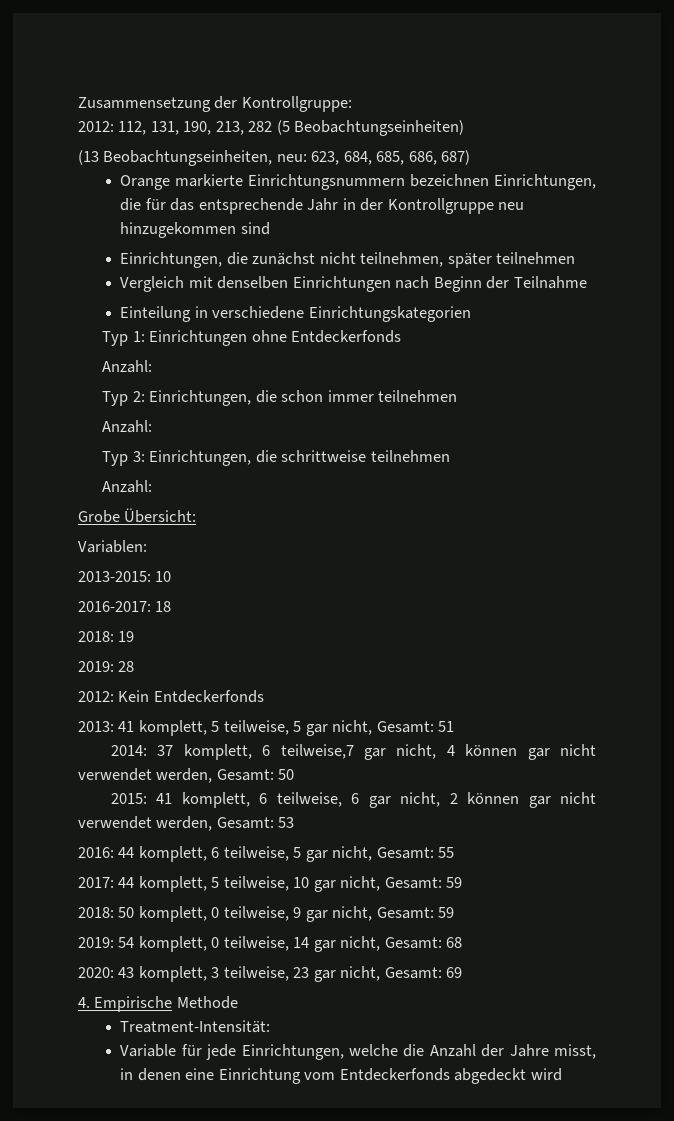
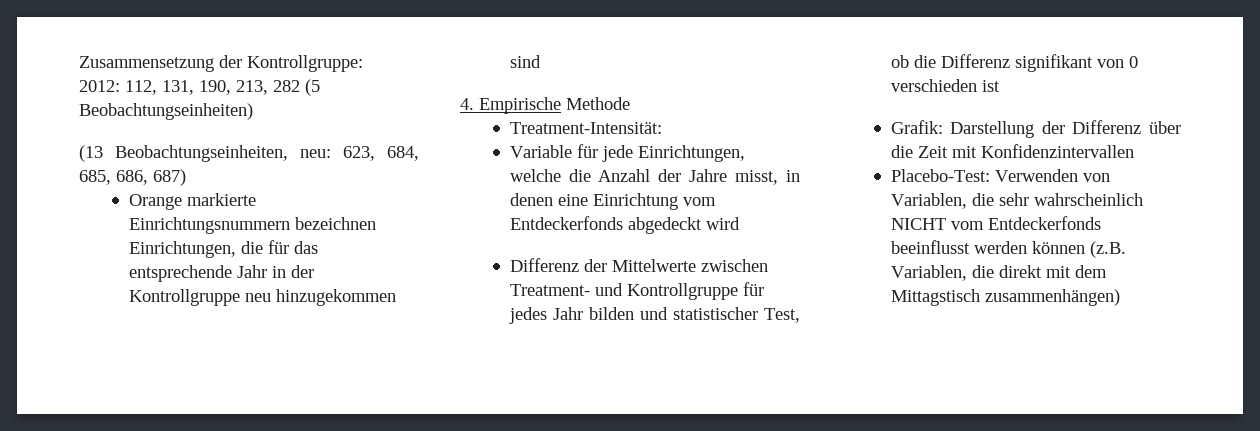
- Einrichtungen, die zunächst nicht teilnehmen, später teilnehmen
- Vergleich mit denselben Einrichtungen nach Beginn der Teilnahme
- Einteilung in verschiedene Einrichtungskategorien
- Typ 1: Einrichtungen ohne Entdeckerfonds
- Anzahl:
- Typ 2: Einrichtungen, die schon immer teilnehmen
- Anzahl:
- Typ 3: Einrichtungen, die schrittweise teilnehmen
- Anzahl:
- Grobe Übersicht:
- Variablen:
- 2013-2015: 10
- 2016-2017: 18
- 2018: 19
- 2019: 28
- 2012: Kein Entdeckerfonds
- 2013: 41 komplett, 5 teilweise, 5 gar nicht, Gesamt: 51
- 2014: 37 komplett, 6 teilweise,7 gar nicht, 4 können gar nicht verwendet werden, Gesamt: 50
- 2015: 41 komplett, 6 teilweise, 6 gar nicht, 2 können gar nicht verwendet werden, Gesamt: 53
- 2016: 44 komplett, 6 teilweise, 5 gar nicht, Gesamt: 55
- 2017: 44 komplett, 5 teilweise, 10 gar nicht, Gesamt: 59
- 2018: 50 komplett, 0 teilweise, 9 gar nicht, Gesamt: 59
- 2019: 54 komplett, 0 teilweise, 14 gar nicht, Gesamt: 68
- 2020: 43 komplett, 3 teilweise, 23 gar nicht, Gesamt: 69
+ Differenz der Mittelwerte zwischen Treatment- und Kontrollgruppe für jedes Jahr bilden und statistischer Test, ob die Differenz signifikant von 0 verschieden ist
+ Grafik: Darstellung der Differenz über die Zeit mit Konfidenzintervallen
+ Placebo-Test: Verwenden von Variablen, die sehr wahrscheinlich NICHT vom Entdeckerfonds beeinflusst werden können (z.B. Variablen, die direkt mit dem Mittagstisch zusammenhängen)

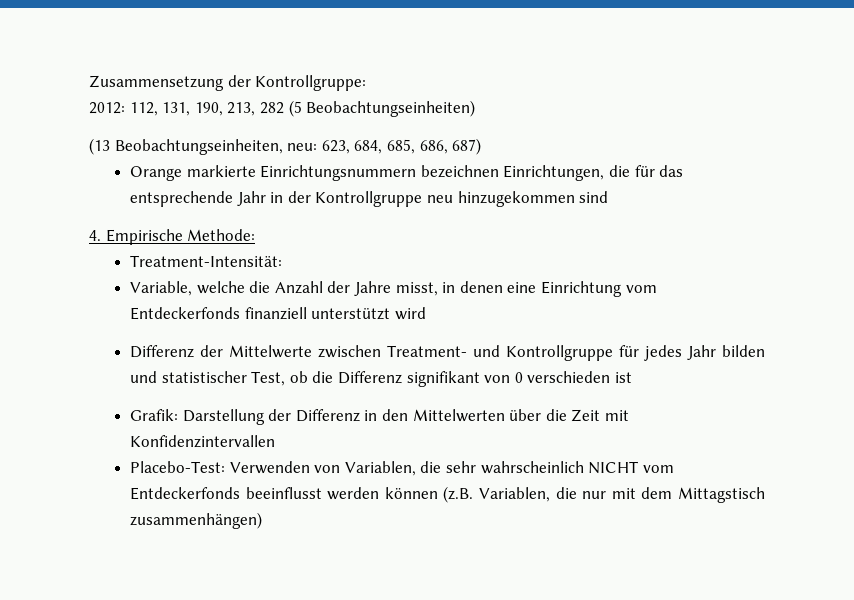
- 4. Empirische Methode
+ 4. Empirische Methode:
- Variable für jede Einrichtungen, welche die Anzahl der Jahre misst, in denen eine Einrichtung vom Entdeckerfonds abgedeckt wird
+ Variable, welche die Anzahl der Jahre misst, in denen eine Einrichtung vom Entdeckerfonds finanziell unterstützt wird
- Grafik: Darstellung der Differenz über die Zeit mit Konfidenzintervallen
+ Grafik: Darstellung der Differenz in den Mittelwerten über die Zeit mit Konfidenzintervallen
- Placebo-Test: Verwenden von Variablen, die sehr wahrscheinlich NICHT vom Entdeckerfonds beeinflusst werden können (z.B. Variablen, die direkt mit dem Mittagstisch zusammenhängen)
+ Placebo-Test: Verwenden von Variablen, die sehr wahrscheinlich NICHT vom Entdeckerfonds beeinflusst werden können (z.B. Variablen, die nur mit dem Mittagstisch zusammenhängen)

